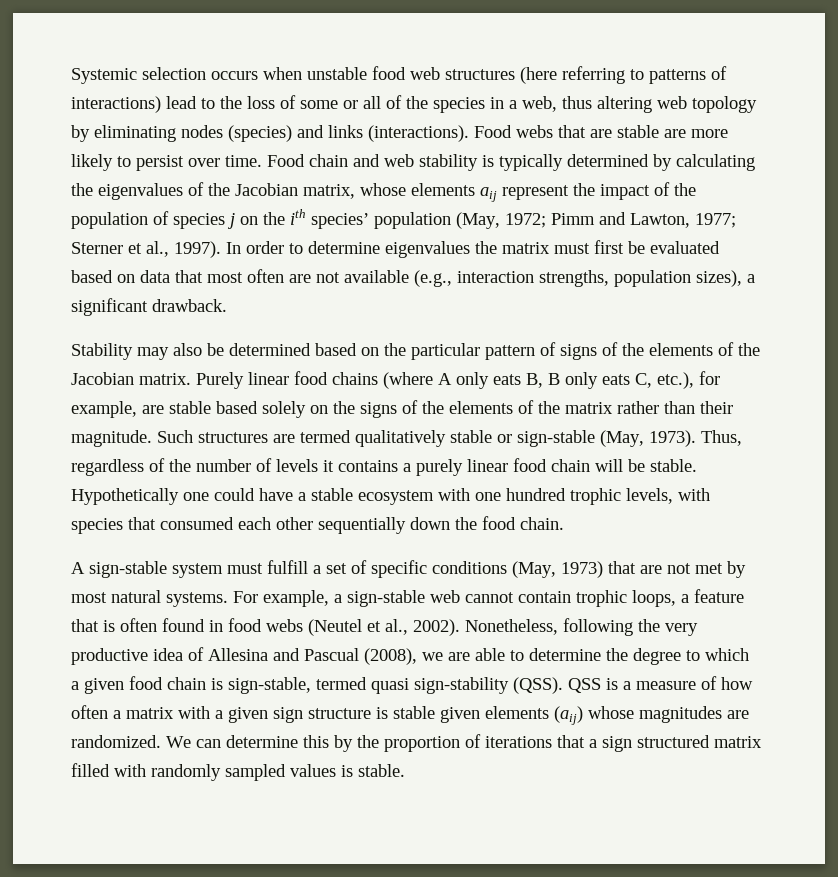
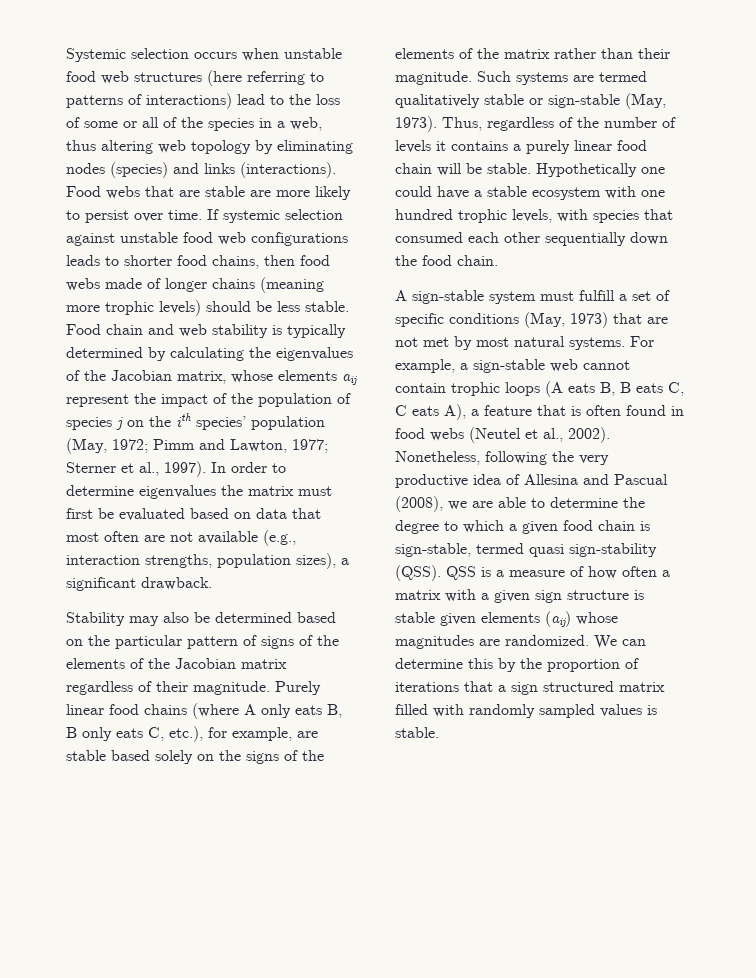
+ If systemic selection against unstable food web configurations leads to shorter food chains, then food webs made of longer chains (meaning more trophic levels) should be less stable.
- Stability may also be determined based on the particular pattern of signs of the elements of the Jacobian matrix.
+ Stability may also be determined based on the particular pattern of signs of the elements of the Jacobian matrix regardless of their magnitude.
- Such structures are termed qualitatively stable or sign-stable (May, 1973).
+ Such systems are termed qualitatively stable or sign-stable (May, 1973).
- For example, a sign-stable web cannot contain trophic loops, a feature that is often found in food webs (Neutel et al., 2002).
+ For example, a sign-stable web cannot contain trophic loops (A eats B, B eats C, C eats A), a feature that is often found in food webs (Neutel et al., 2002).

